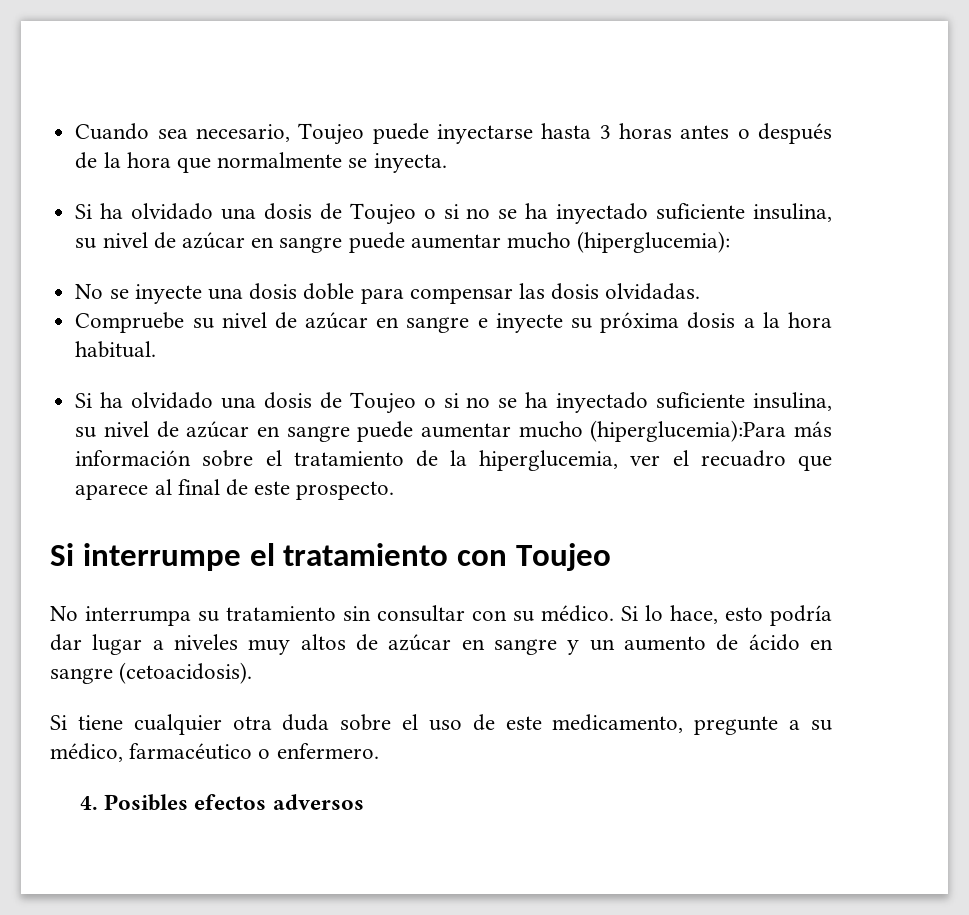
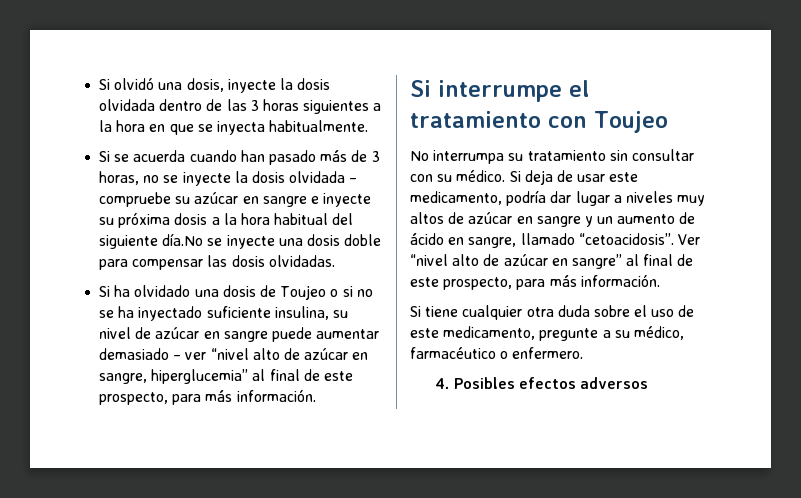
- Cuando sea necesario, Toujeo puede inyectarse hasta 3 horas antes o después de la hora que normalmente se inyecta.
+ Si olvidó una dosis, inyecte la dosis olvidada dentro de las 3 horas siguientes a la hora en que se inyecta habitualmente.
+ Si se acuerda cuando han pasado más de 3 horas, no se inyecte la dosis olvidada – compruebe su azúcar en sangre e inyecte su próxima dosis a la hora habitual del siguiente día.No se inyecte una dosis doble para compensar las dosis olvidadas.
- Si ha olvidado una dosis de Toujeo o si no se ha inyectado suficiente insulina, su nivel de azúcar en sangre puede aumentar mucho (hiperglucemia):
- No se inyecte una dosis doble para compensar las dosis olvidadas.
- Compruebe su nivel de azúcar en sangre e inyecte su próxima dosis a la hora habitual.
- Si ha olvidado una dosis de Toujeo o si no se ha inyectado suficiente insulina, su nivel de azúcar en sangre puede aumentar mucho (hiperglucemia):Para más información sobre el tratamiento de la hiperglucemia, ver el recuadro que aparece al final de este prospecto.
+ Si ha olvidado una dosis de Toujeo o si no se ha inyectado suficiente insulina, su nivel de azúcar en sangre puede aumentar demasiado – ver “nivel alto de azúcar en sangre, hiperglucemia” al final de este prospecto, para más información.
- Si lo hace, esto podría dar lugar a niveles muy altos de azúcar en sangre y un aumento de ácido en sangre (cetoacidosis).
+ Si deja de usar este medicamento, podría dar lugar a niveles muy altos de azúcar en sangre y un aumento de ácido en sangre, llamado “cetoacidosis”. Ver “nivel alto de azúcar en sangre” al final de este prospecto, para más información.

